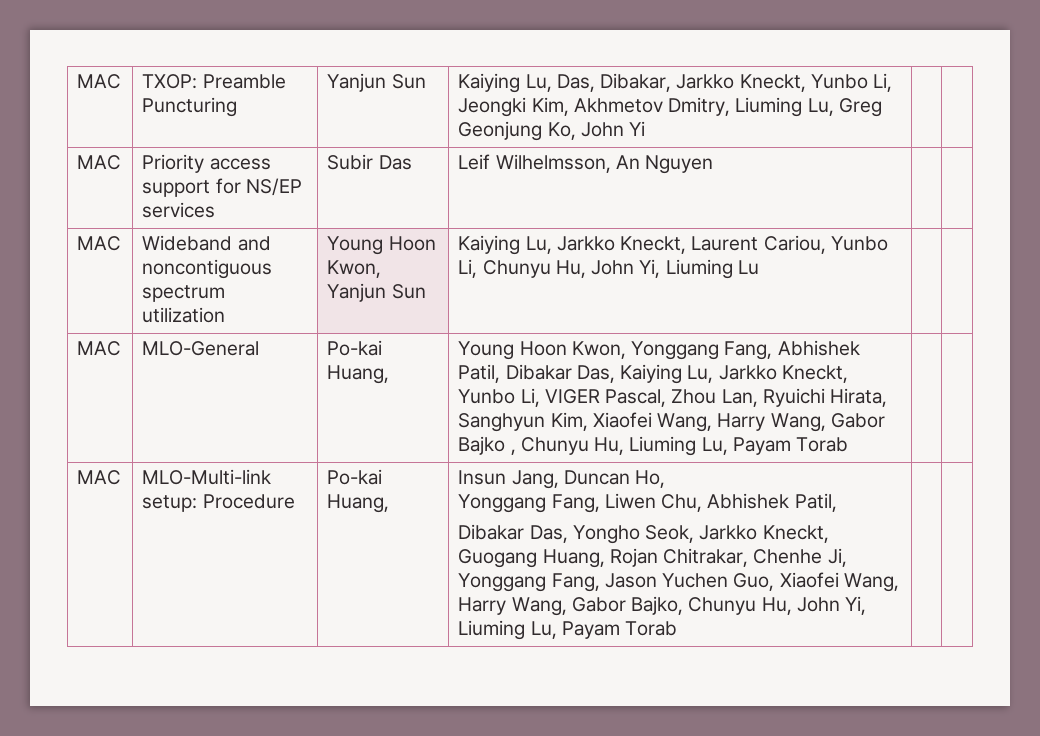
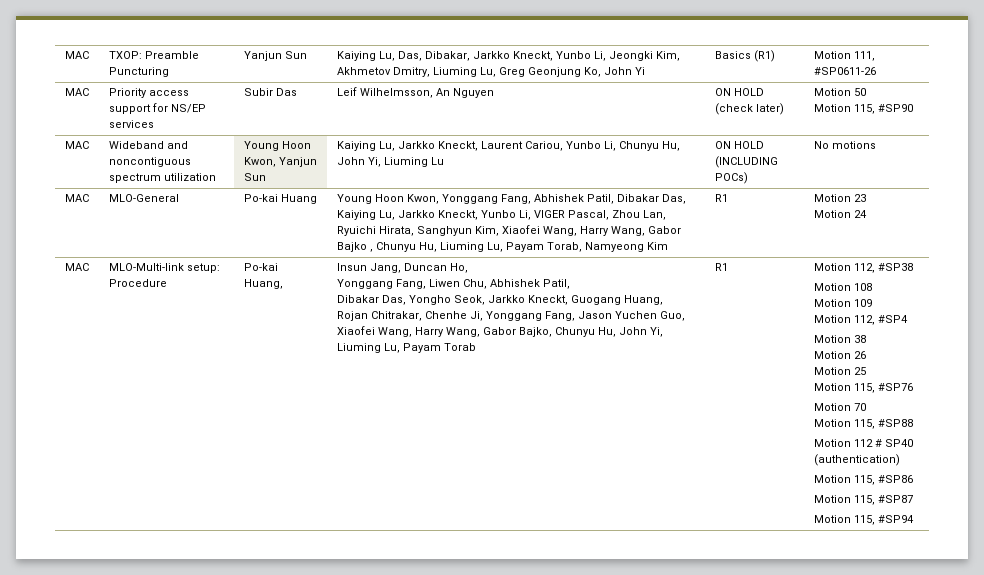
- MAC | TXOP: Preamble Puncturing | Yanjun Sun | Kaiying Lu, Das, Dibakar, Jarkko Kneckt, Yunbo Li, Jeongki Kim, Akhmetov Dmitry, Liuming Lu, Greg Geonjung Ko, John Yi | |
+ MAC | TXOP: Preamble Puncturing | Yanjun Sun | Kaiying Lu, Das, Dibakar, Jarkko Kneckt, Yunbo Li, Jeongki Kim, Akhmetov Dmitry, Liuming Lu, Greg Geonjung Ko, John Yi | Basics (R1) | Motion 111, #SP0611-26
- MAC | Priority access support for NS/EP services | Subir Das | Leif Wilhelmsson, An Nguyen | |
+ MAC | Priority access support for NS/EP services | Subir Das | Leif Wilhelmsson, An Nguyen | ON HOLD (check later) | Motion 50
+ Motion 115, #SP90
- MAC | Wideband and noncontiguous spectrum utilization | Young Hoon Kwon, Yanjun Sun | Kaiying Lu, Jarkko Kneckt, Laurent Cariou, Yunbo Li, Chunyu Hu, John Yi, Liuming Lu | |
+ MAC | Wideband and noncontiguous spectrum utilization | Young Hoon Kwon, Yanjun Sun | Kaiying Lu, Jarkko Kneckt, Laurent Cariou, Yunbo Li, Chunyu Hu, John Yi, Liuming Lu | ON HOLD (INCLUDING POCs) | No motions
- MLO-General | Po-kai Huang,
+ MLO-General | Po-kai Huang
- Young Hoon Kwon, Yonggang Fang, Abhishek Patil, Dibakar Das, Kaiying Lu, Jarkko Kneckt, Yunbo Li, VIGER Pascal, Zhou Lan, Ryuichi Hirata, Sanghyun Kim, Xiaofei Wang, Harry Wang, Gabor Bajko , Chunyu Hu, Liuming Lu, Payam Torab
+ Young Hoon Kwon, Yonggang Fang, Abhishek Patil, Dibakar Das, Kaiying Lu, Jarkko Kneckt, Yunbo Li, VIGER Pascal, Zhou Lan, Ryuichi Hirata, Sanghyun Kim, Xiaofei Wang, Harry Wang, Gabor Bajko , Chunyu Hu, Liuming Lu, Payam Torab, Namyeong Kim | R1 | Motion 23
+ Motion 24
+ R1 | Motion 112, #SP38
+ Motion 108
+ Motion 109
+ Motion 112, #SP4
+ Motion 38
+ Motion 26
+ Motion 25
+ Motion 115, #SP76
+ Motion 70
+ Motion 115, #SP88
+ Motion 112 # SP40 (authentication)
+ Motion 115, #SP86
+ Motion 115, #SP87
+ Motion 115, #SP94

